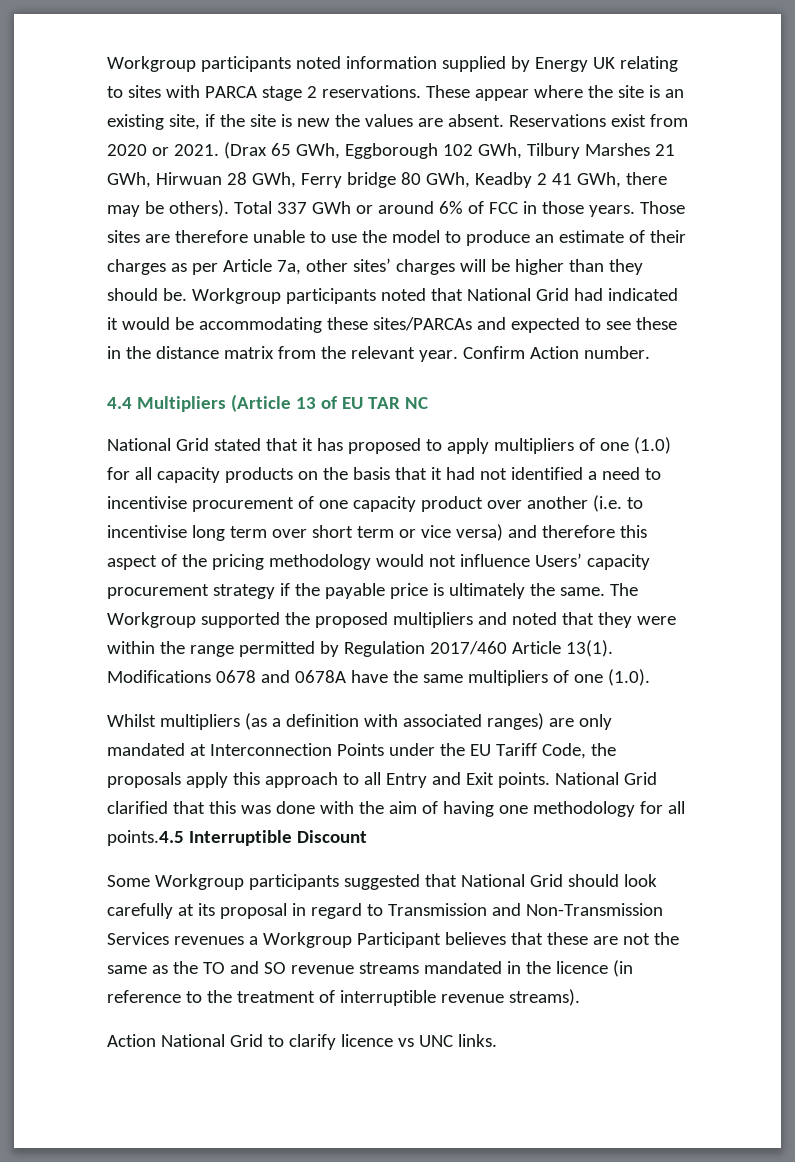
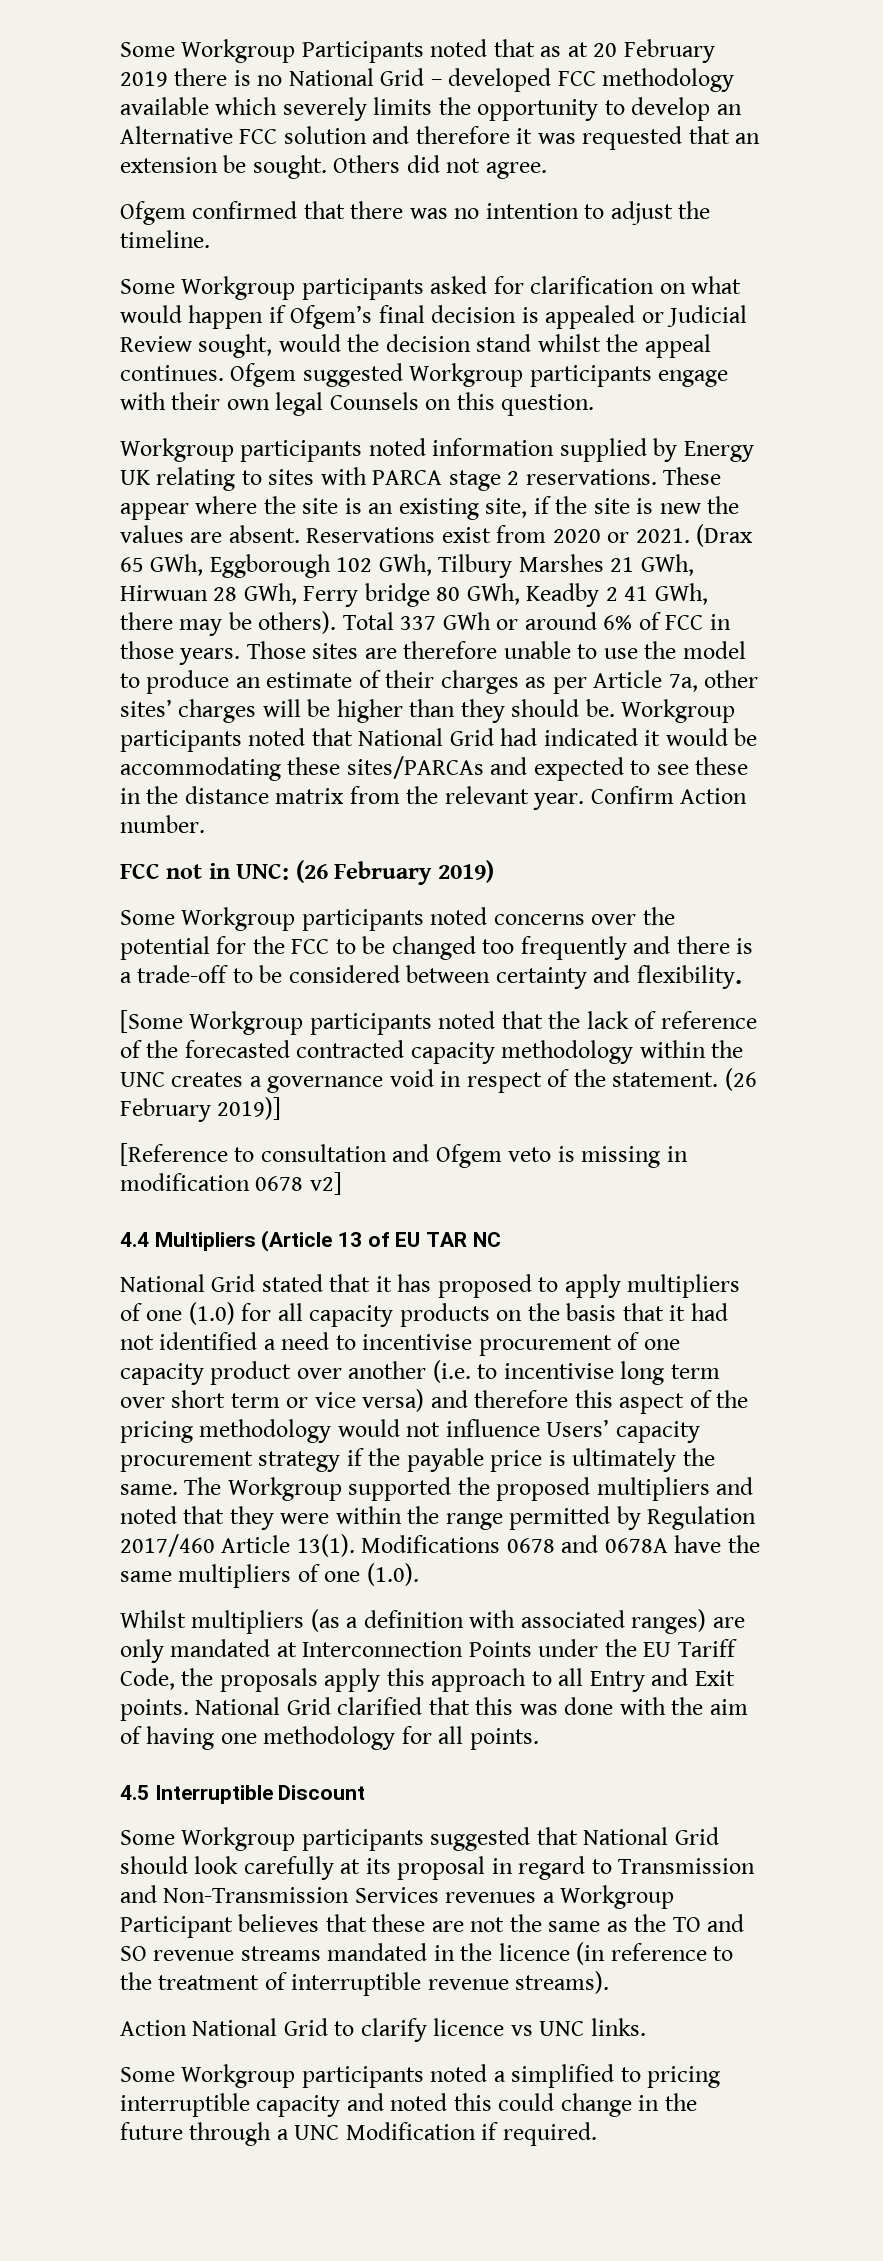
+ Some Workgroup Participants noted that as at 20 February 2019 there is no National Grid – developed FCC methodology available which severely limits the opportunity to develop an Alternative FCC solution and therefore it was requested that an extension be sought. Others did not agree.
+ Ofgem confirmed that there was no intention to adjust the timeline.
+ Some Workgroup participants asked for clarification on what would happen if Ofgem’s final decision is appealed or Judicial Review sought, would the decision stand whilst the appeal continues. Ofgem suggested Workgroup participants engage with their own legal Counsels on this question.
+ FCC not in UNC: (26 February 2019)
+ Some Workgroup participants noted concerns over the potential for the FCC to be changed too frequently and there is a trade-off to be considered between certainty and flexibility.
+ [Some Workgroup participants noted that the lack of reference of the forecasted contracted capacity methodology within the UNC creates a governance void in respect of the statement. (26 February 2019)]
+ [Reference to consultation and Ofgem veto is missing in modification 0678 v2]
- National Grid clarified that this was done with the aim of having one methodology for all points.4.5 Interruptible Discount
+ National Grid clarified that this was done with the aim of having one methodology for all points.
+ 4.5 Interruptible Discount
+ Some Workgroup participants noted a simplified to pricing interruptible capacity and noted this could change in the future through a UNC Modification if required.

